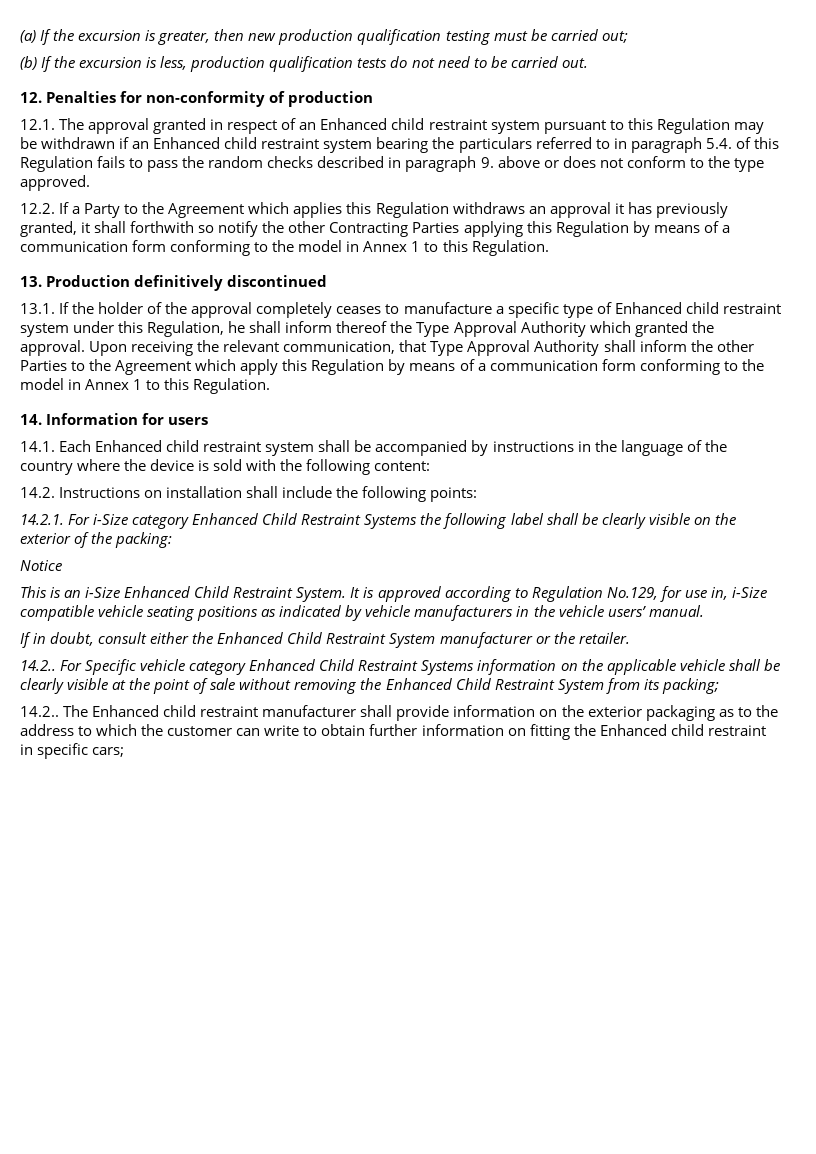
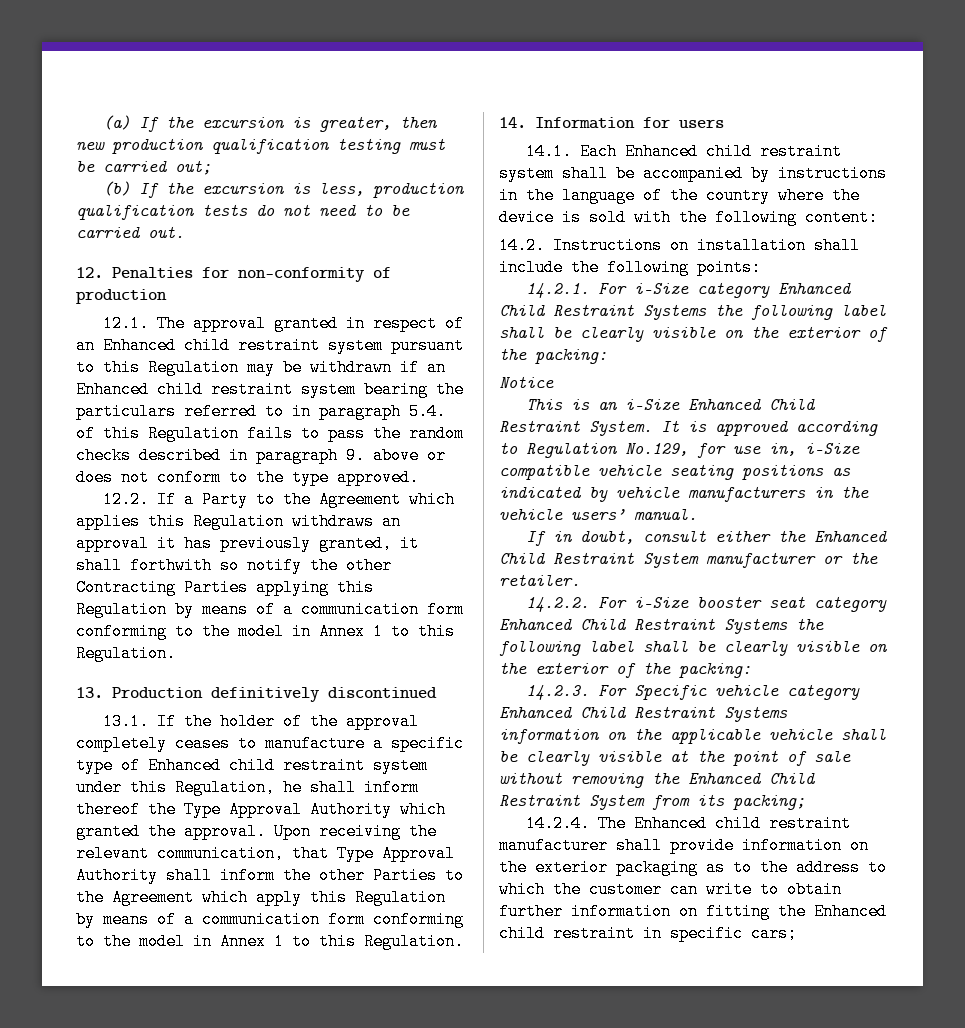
- 14.2.. For Specific vehicle category Enhanced Child Restraint Systems information on the applicable vehicle shall be clearly visible at the point of sale without removing the Enhanced Child Restraint System from its packing;
+ 14.2.2. For i-Size booster seat category Enhanced Child Restraint Systems the following label shall be clearly visible on the exterior of the packing:
+ 14.2.3. For Specific vehicle category Enhanced Child Restraint Systems information on the applicable vehicle shall be clearly visible at the point of sale without removing the Enhanced Child Restraint System from its packing;
- 14.2.. The Enhanced child restraint manufacturer shall provide information on the exterior packaging as to the address to which the customer can write to obtain further information on fitting the Enhanced child restraint in specific cars;
+ 14.2.4. The Enhanced child restraint manufacturer shall provide information on the exterior packaging as to the address to which the customer can write to obtain further information on fitting the Enhanced child restraint in specific cars;

